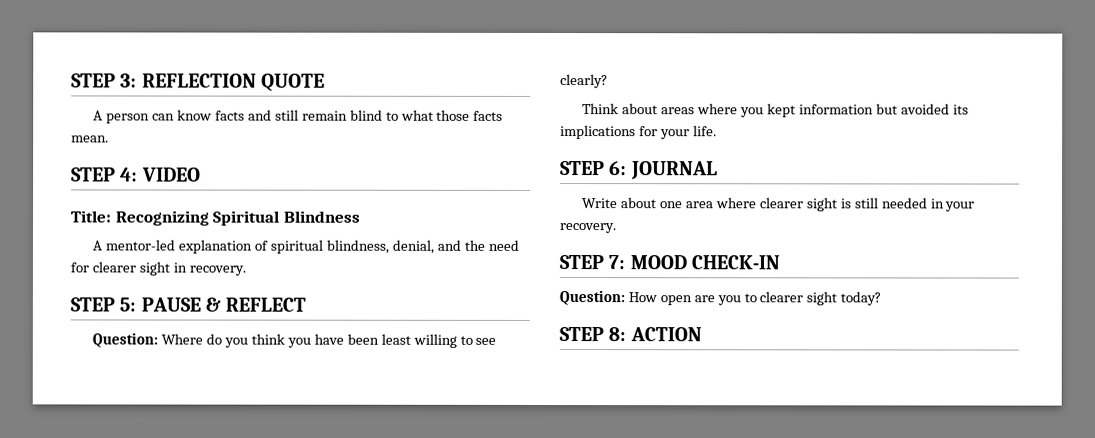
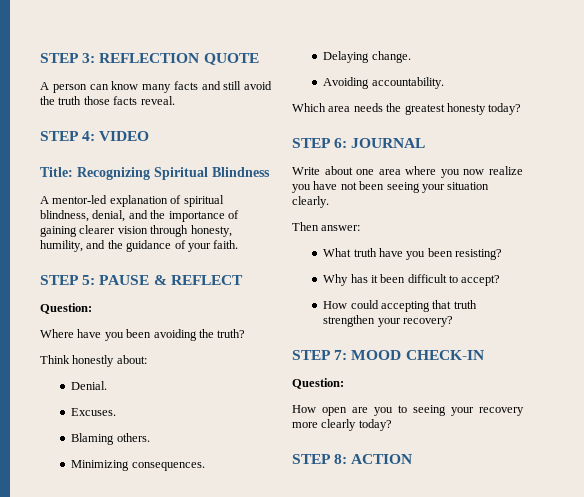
- A person can know facts and still remain blind to what those facts mean.
+ A person can know many facts and still avoid the truth those facts reveal.
- A mentor-led explanation of spiritual blindness, denial, and the need for clearer sight in recovery.
+ A mentor-led explanation of spiritual blindness, denial, and the importance of gaining clearer vision through honesty, humility, and the guidance of your faith.
  STEP 5: PAUSE & REFLECT
- Question: Where do you think you have been least willing to see clearly?
- Think about areas where you kept information but avoided its implications for your life.
+ Question:
+ Where have you been avoiding the truth?
+ Think honestly about:
+ Denial.
+ Excuses.
+ Blaming others.
+ Minimizing consequences.
+ Delaying change.
+ Avoiding accountability.
+ Which area needs the greatest honesty today?
- Write about one area where clearer sight is still needed in your recovery.
+ Write about one area where you now realize you have not been seeing your situation clearly.
+ Then answer:
+ What truth have you been resisting?
+ Why has it been difficult to accept?
+ How could accepting that truth strengthen your recovery?
  STEP 7: MOOD CHECK-IN
- Question: How open are you to clearer sight today?
+ Question:
+ How open are you to seeing your recovery more clearly today?

